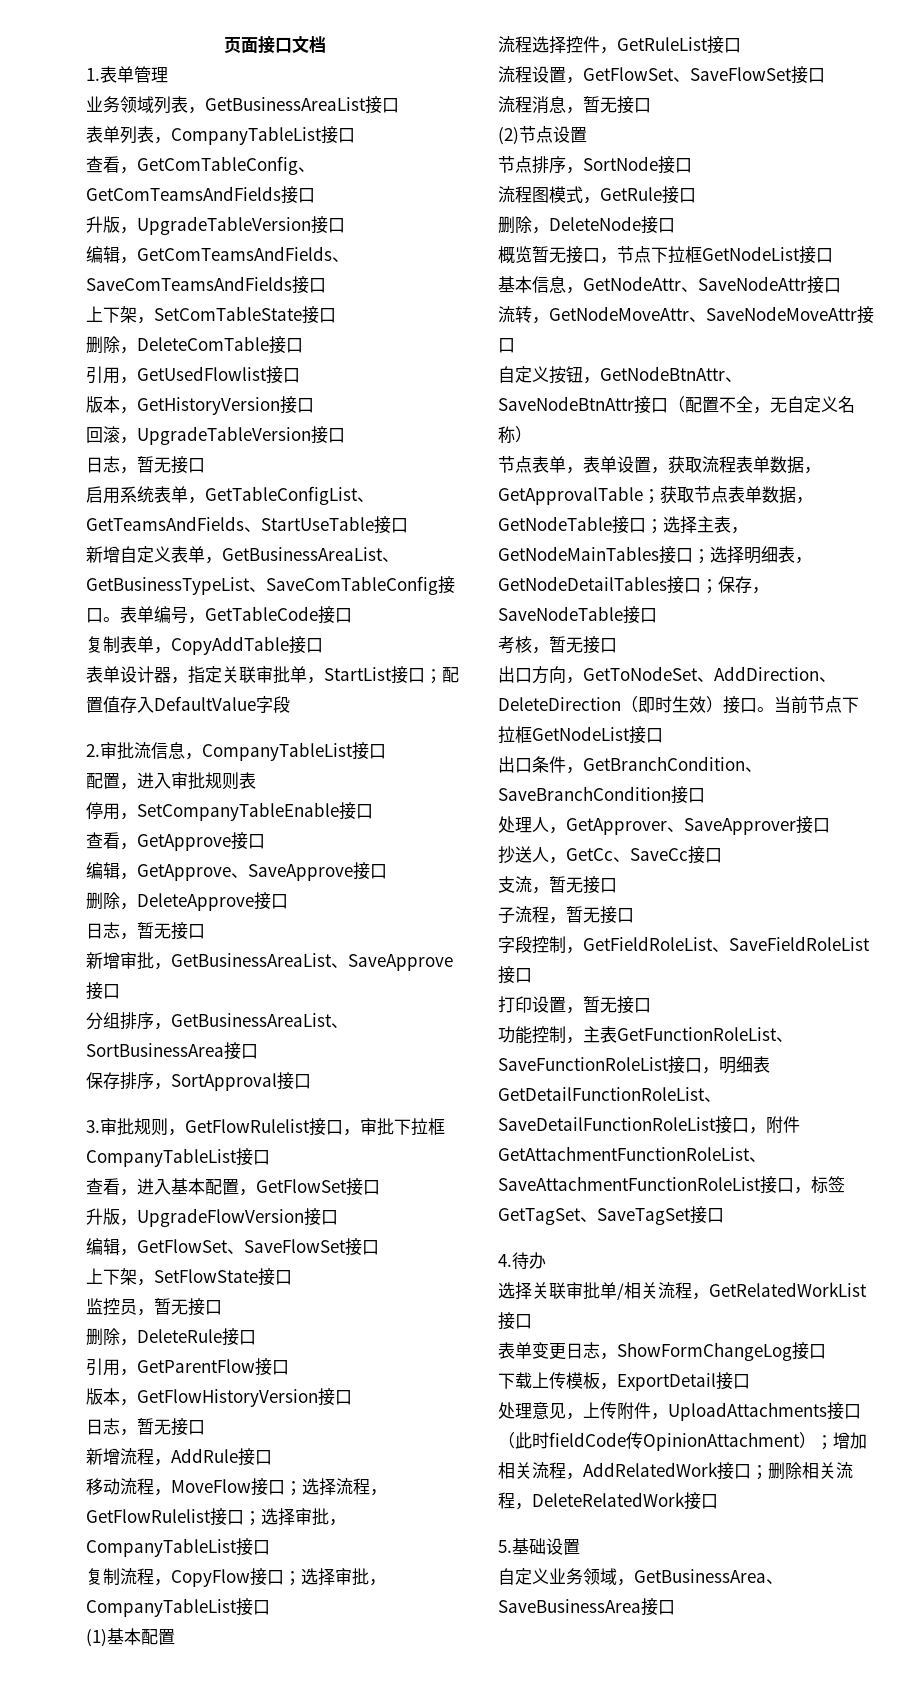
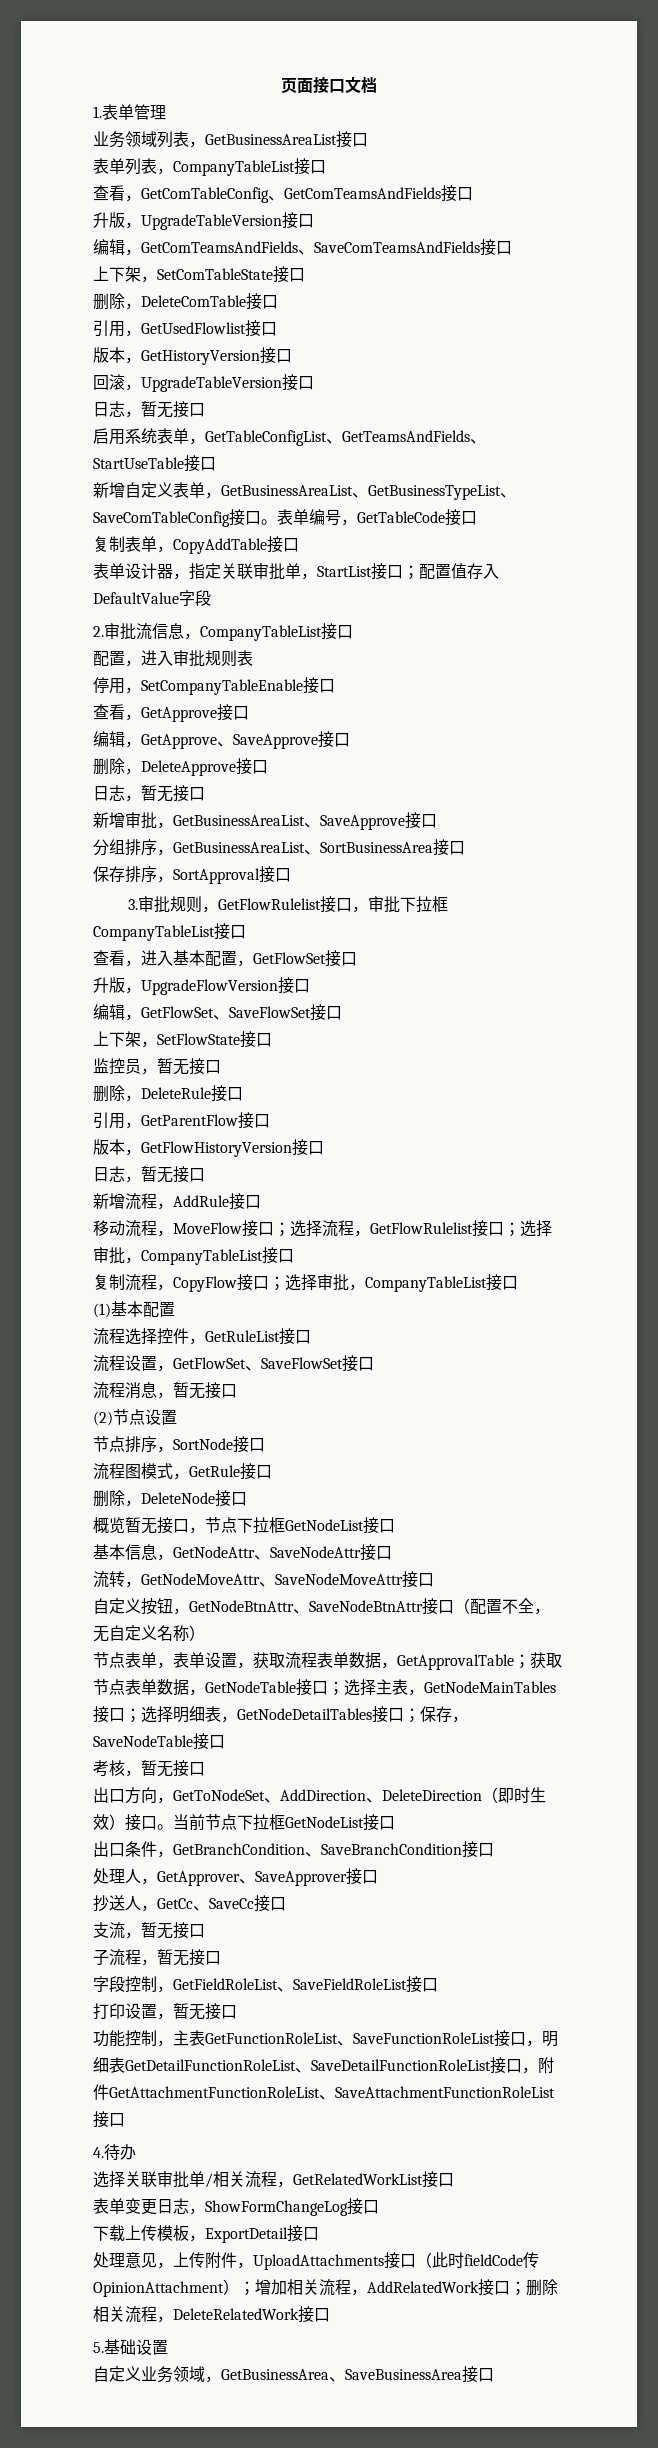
- 功能控制，主表GetFunctionRoleList、SaveFunctionRoleList接口，明细表GetDetailFunctionRoleList、SaveDetailFunctionRoleList接口，附件GetAttachmentFunctionRoleList、SaveAttachmentFunctionRoleList接口，标签GetTagSet、SaveTagSet接口
+ 功能控制，主表GetFunctionRoleList、SaveFunctionRoleList接口，明细表GetDetailFunctionRoleList、SaveDetailFunctionRoleList接口，附件GetAttachmentFunctionRoleList、SaveAttachmentFunctionRoleList接口

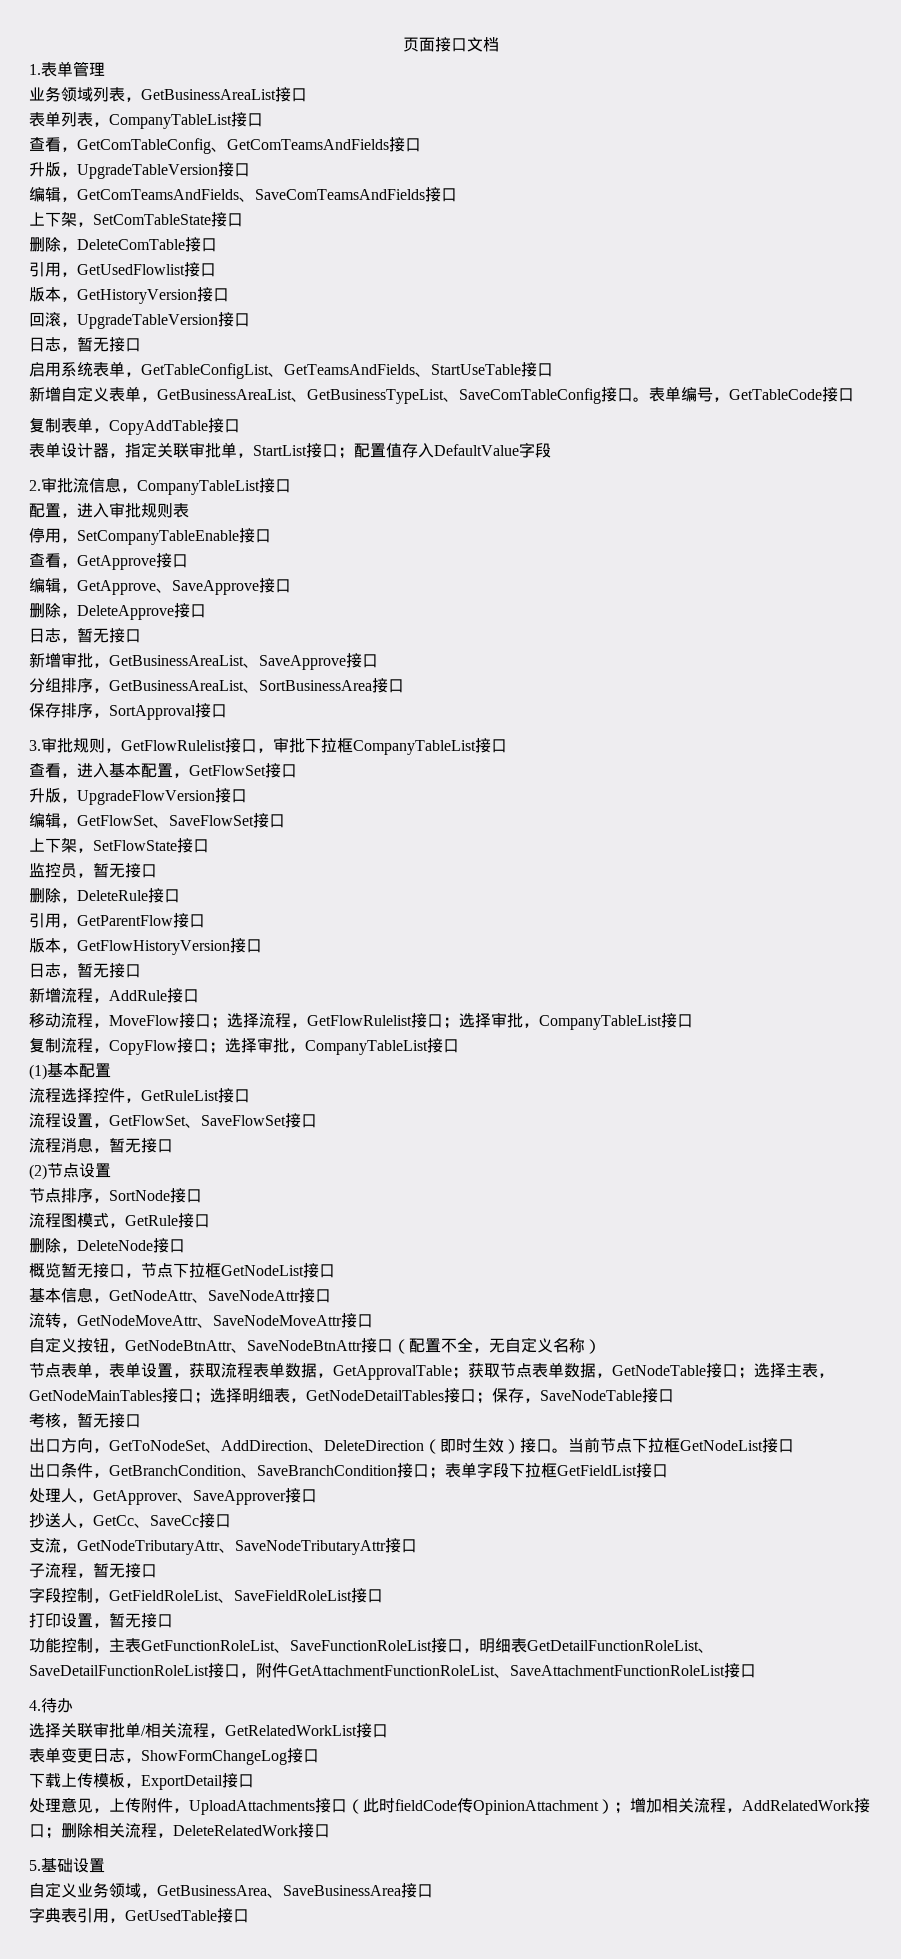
- 出口条件，GetBranchCondition、SaveBranchCondition接口
+ 出口条件，GetBranchCondition、SaveBranchCondition接口；表单字段下拉框GetFieldList接口
- 支流，暂无接口
+ 支流，GetNodeTributaryAttr、SaveNodeTributaryAttr接口
+ 字典表引用，GetUsedTable接口

